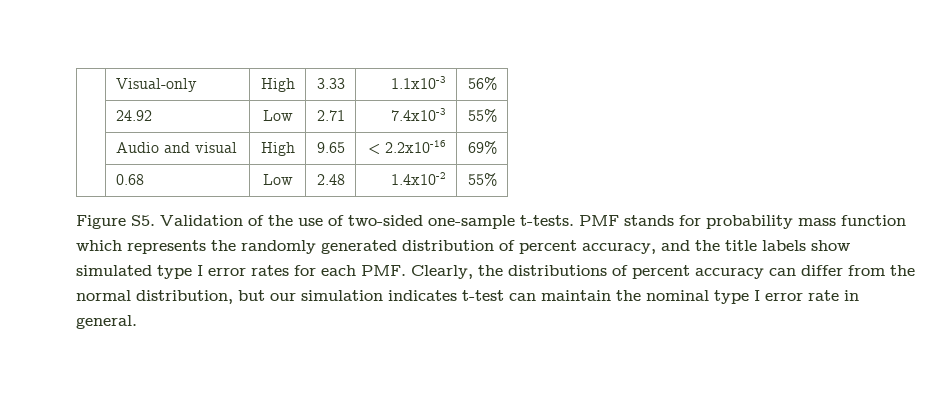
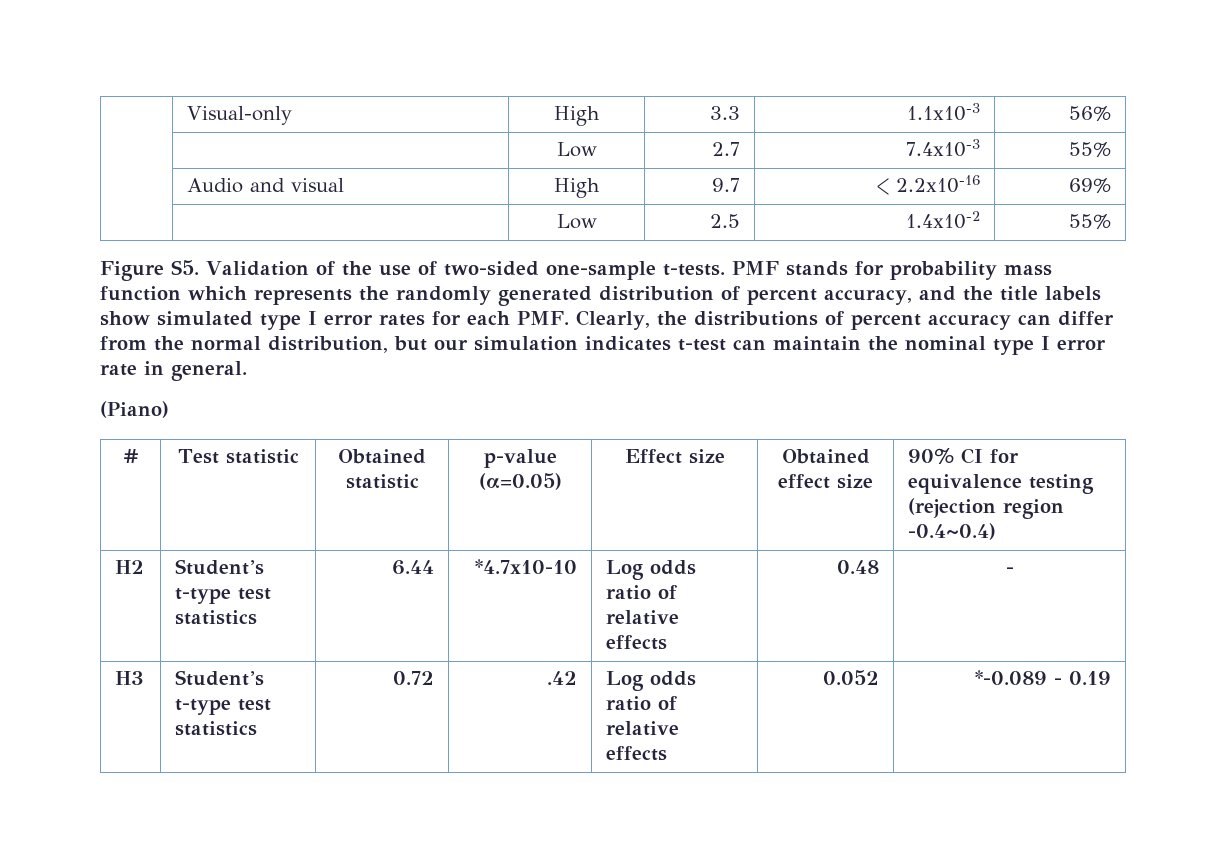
- | Visual-only | High | 3.33 | 1.1x10-3 | 56%
+ | Visual-only | High | 3.3 | 1.1x10-3 | 56%
- | 24.92 | Low | 2.71 | 7.4x10-3 | 55%
+ | | Low | 2.7 | 7.4x10-3 | 55%
- | Audio and visual | High | 9.65 | < 2.2x10-16 | 69%
+ | Audio and visual | High | 9.7 | < 2.2x10-16 | 69%
- | 0.68 | Low | 2.48 | 1.4x10-2 | 55%
+ | | Low | 2.5 | 1.4x10-2 | 55%
+ (Piano)
+ # | Test statistic | Obtained statistic | p-value (α=0.05) | Effect size | Obtained effect size | 90% CI for equivalence testing (rejection region -0.4~0.4)
+ H2 | Student’s t-type test statistics | 6.44 | *4.7x10-10 | Log odds ratio of relative effects | 0.48 | -
+ H3 | Student’s t-type test statistics | 0.72 | .42 | Log odds ratio of relative effects | 0.052 | *-0.089 - 0.19

